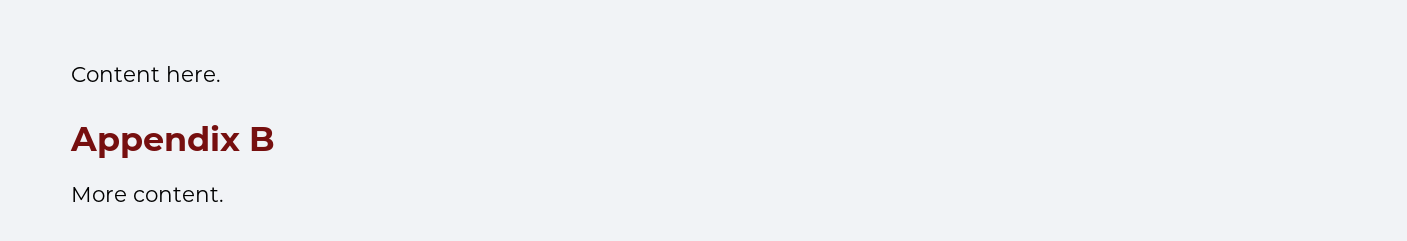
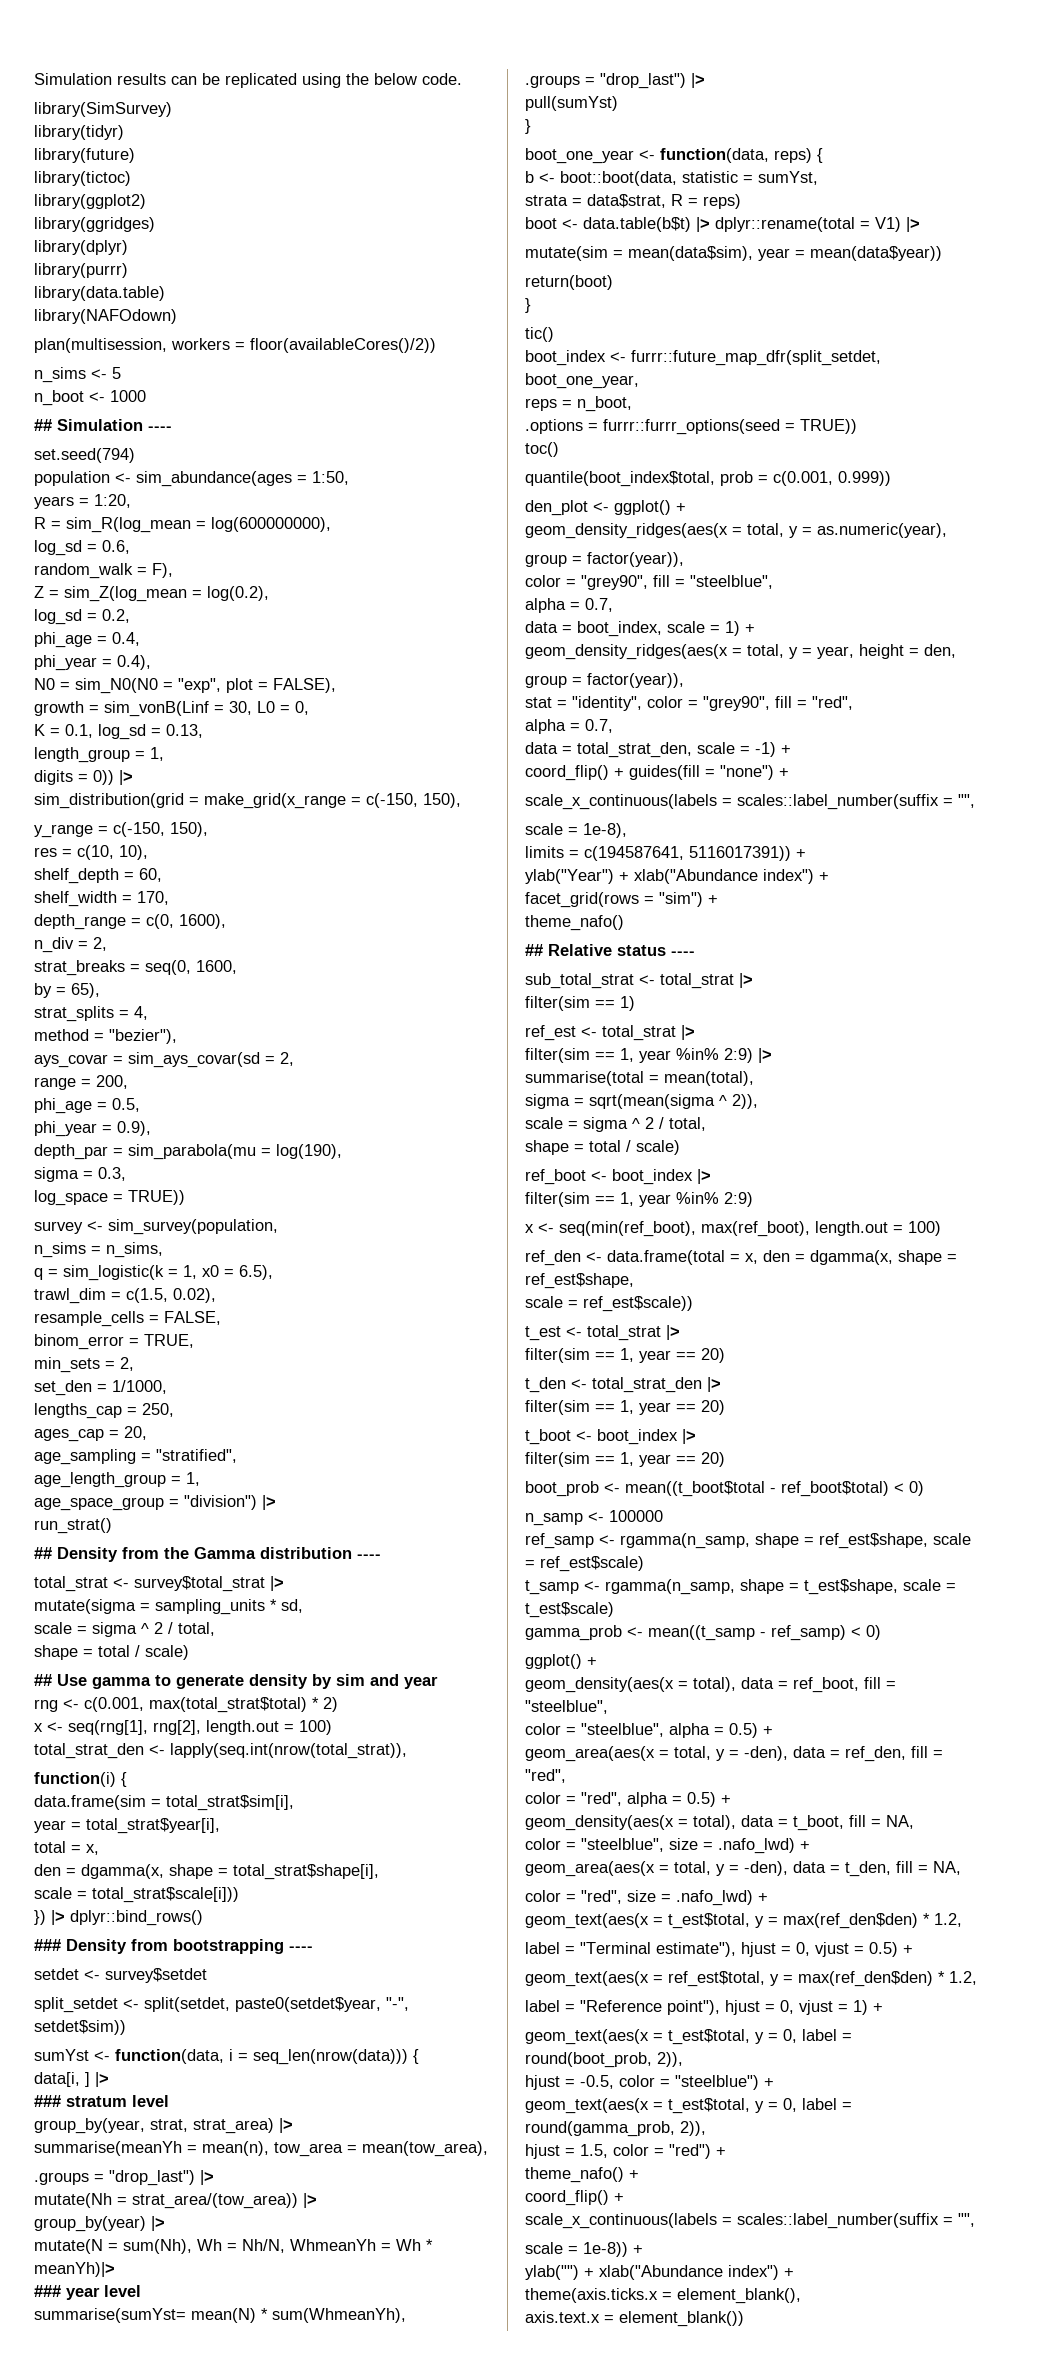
- Content here.
- Appendix B
- More content.
+ Simulation results can be replicated using the below code.
+ library(SimSurvey)
+ library(tidyr)
+ library(future)
+ library(tictoc)
+ library(ggplot2)
+ library(ggridges)
+ library(dplyr)
+ library(purrr)
+ library(data.table)
+ library(NAFOdown)
+ plan(multisession, workers = floor(availableCores()/2))
+ n_sims <- 5
+ n_boot <- 1000
+ ## Simulation ----
+ set.seed(794)
+ population <- sim_abundance(ages = 1:50,
+ years = 1:20,
+ R = sim_R(log_mean = log(600000000),
+ log_sd = 0.6,
+ random_walk = F),
+ Z = sim_Z(log_mean = log(0.2),
+ log_sd = 0.2,
+ phi_age = 0.4,
+ phi_year = 0.4),
+ N0 = sim_N0(N0 = "exp", plot = FALSE),
+ growth = sim_vonB(Linf = 30, L0 = 0,
+ K = 0.1, log_sd = 0.13,
+ length_group = 1,
+ digits = 0)) |>
+ sim_distribution(grid = make_grid(x_range = c(-150, 150),
+ y_range = c(-150, 150),
+ res = c(10, 10),
+ shelf_depth = 60,
+ shelf_width = 170,
+ depth_range = c(0, 1600),
+ n_div = 2,
+ strat_breaks = seq(0, 1600,
+ by = 65),
+ strat_splits = 4,
+ method = "bezier"),
+ ays_covar = sim_ays_covar(sd = 2,
+ range = 200,
+ phi_age = 0.5,
+ phi_year = 0.9),
+ depth_par = sim_parabola(mu = log(190),
+ sigma = 0.3,
+ log_space = TRUE))
+ survey <- sim_survey(population,
+ n_sims = n_sims,
+ q = sim_logistic(k = 1, x0 = 6.5),
+ trawl_dim = c(1.5, 0.02),
+ resample_cells = FALSE,
+ binom_error = TRUE,
+ min_sets = 2,
+ set_den = 1/1000,
+ lengths_cap = 250,
+ ages_cap = 20,
+ age_sampling = "stratified",
+ age_length_group = 1,
+ age_space_group = "division") |>
+ run_strat()
+ ## Density from the Gamma distribution ----
+ total_strat <- survey$total_strat |>
+ mutate(sigma = sampling_units * sd,
+ scale = sigma ^ 2 / total,
+ shape = total / scale)
+ ## Use gamma to generate density by sim and year
+ rng <- c(0.001, max(total_strat$total) * 2)
+ x <- seq(rng[1], rng[2], length.out = 100)
+ total_strat_den <- lapply(seq.int(nrow(total_strat)),
+ function(i) {
+ data.frame(sim = total_strat$sim[i],
+ year = total_strat$year[i],
+ total = x,
+ den = dgamma(x, shape = total_strat$shape[i],
+ scale = total_strat$scale[i]))
+ }) |> dplyr::bind_rows()
+ ### Density from bootstrapping ----
+ setdet <- survey$setdet
+ split_setdet <- split(setdet, paste0(setdet$year, "-", setdet$sim))
+ sumYst <- function(data, i = seq_len(nrow(data))) {
+ data[i, ] |>
+ ### stratum level
+ group_by(year, strat, strat_area) |>
+ summarise(meanYh = mean(n), tow_area = mean(tow_area),
+ .groups = "drop_last") |>
+ mutate(Nh = strat_area/(tow_area)) |>
+ group_by(year) |>
+ mutate(N = sum(Nh), Wh = Nh/N, WhmeanYh = Wh * meanYh)|>
+ ### year level
+ summarise(sumYst= mean(N) * sum(WhmeanYh),
+ .groups = "drop_last") |>
+ pull(sumYst)
+ }
+ boot_one_year <- function(data, reps) {
+ b <- boot::boot(data, statistic = sumYst,
+ strata = data$strat, R = reps)
+ boot <- data.table(b$t) |> dplyr::rename(total = V1) |>
+ mutate(sim = mean(data$sim), year = mean(data$year))
+ return(boot)
+ }
+ tic()
+ boot_index <- furrr::future_map_dfr(split_setdet, boot_one_year,
+ reps = n_boot,
+ .options = furrr::furrr_options(seed = TRUE))
+ toc()
+ quantile(boot_index$total, prob = c(0.001, 0.999))
+ den_plot <- ggplot() +
+ geom_density_ridges(aes(x = total, y = as.numeric(year),
+ group = factor(year)),
+ color = "grey90", fill = "steelblue",
+ alpha = 0.7,
+ data = boot_index, scale = 1) +
+ geom_density_ridges(aes(x = total, y = year, height = den,
+ group = factor(year)),
+ stat = "identity", color = "grey90", fill = "red",
+ alpha = 0.7,
+ data = total_strat_den, scale = -1) +
+ coord_flip() + guides(fill = "none") +
+ scale_x_continuous(labels = scales::label_number(suffix = "",
+ scale = 1e-8),
+ limits = c(194587641, 5116017391)) +
+ ylab("Year") + xlab("Abundance index") +
+ facet_grid(rows = "sim") +
+ theme_nafo()
+ ## Relative status ----
+ sub_total_strat <- total_strat |>
+ filter(sim == 1)
+ ref_est <- total_strat |>
+ filter(sim == 1, year %in% 2:9) |>
+ summarise(total = mean(total),
+ sigma = sqrt(mean(sigma ^ 2)),
+ scale = sigma ^ 2 / total,
+ shape = total / scale)
+ ref_boot <- boot_index |>
+ filter(sim == 1, year %in% 2:9)
+ x <- seq(min(ref_boot), max(ref_boot), length.out = 100)
+ ref_den <- data.frame(total = x, den = dgamma(x, shape = ref_est$shape,
+ scale = ref_est$scale))
+ t_est <- total_strat |>
+ filter(sim == 1, year == 20)
+ t_den <- total_strat_den |>
+ filter(sim == 1, year == 20)
+ t_boot <- boot_index |>
+ filter(sim == 1, year == 20)
+ boot_prob <- mean((t_boot$total - ref_boot$total) < 0)
+ n_samp <- 100000
+ ref_samp <- rgamma(n_samp, shape = ref_est$shape, scale = ref_est$scale)
+ t_samp <- rgamma(n_samp, shape = t_est$shape, scale = t_est$scale)
+ gamma_prob <- mean((t_samp - ref_samp) < 0)
+ ggplot() +
+ geom_density(aes(x = total), data = ref_boot, fill = "steelblue",
+ color = "steelblue", alpha = 0.5) +
+ geom_area(aes(x = total, y = -den), data = ref_den, fill = "red",
+ color = "red", alpha = 0.5) +
+ geom_density(aes(x = total), data = t_boot, fill = NA,
+ color = "steelblue", size = .nafo_lwd) +
+ geom_area(aes(x = total, y = -den), data = t_den, fill = NA,
+ color = "red", size = .nafo_lwd) +
+ geom_text(aes(x = t_est$total, y = max(ref_den$den) * 1.2,
+ label = "Terminal estimate"), hjust = 0, vjust = 0.5) +
+ geom_text(aes(x = ref_est$total, y = max(ref_den$den) * 1.2,
+ label = "Reference point"), hjust = 0, vjust = 1) +
+ geom_text(aes(x = t_est$total, y = 0, label = round(boot_prob, 2)),
+ hjust = -0.5, color = "steelblue") +
+ geom_text(aes(x = t_est$total, y = 0, label = round(gamma_prob, 2)),
+ hjust = 1.5, color = "red") +
+ theme_nafo() +
+ coord_flip() +
+ scale_x_continuous(labels = scales::label_number(suffix = "",
+ scale = 1e-8)) +
+ ylab("") + xlab("Abundance index") +
+ theme(axis.ticks.x = element_blank(),
+ axis.text.x = element_blank())

